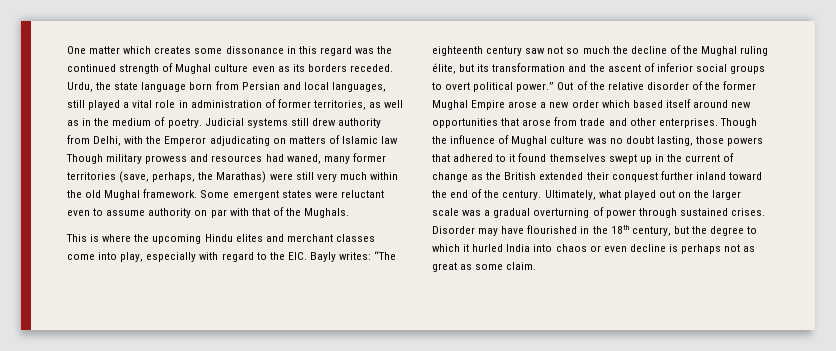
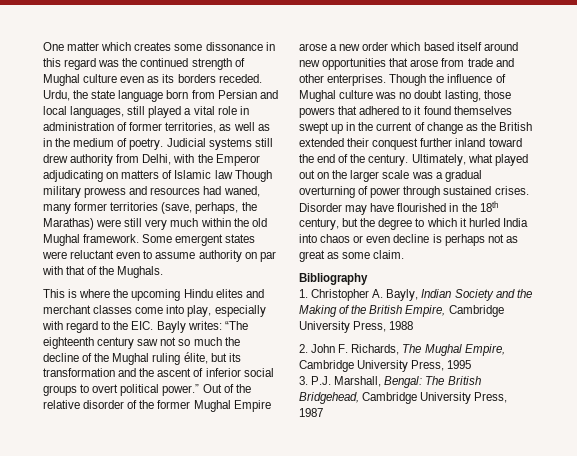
+ Bibliography
+ 1. Christopher A. Bayly, Indian Society and the Making of the British Empire, Cambridge University Press, 1988
+ 2. John F. Richards, The Mughal Empire, Cambridge University Press, 1995
+ 3. P.J. Marshall, Bengal: The British Bridgehead, Cambridge University Press, 1987

